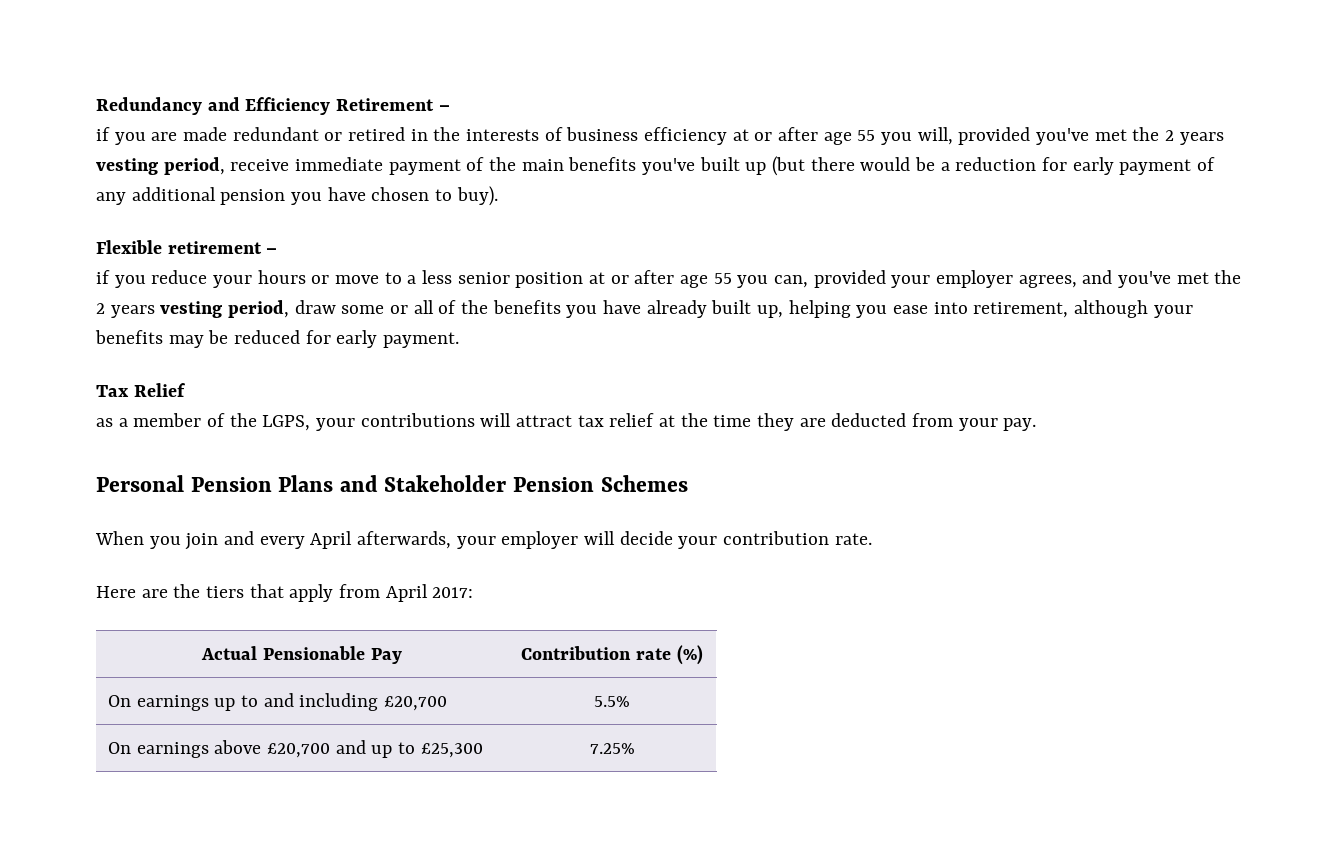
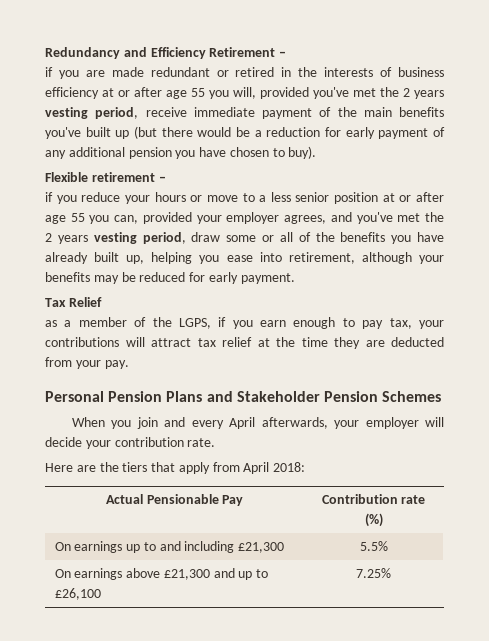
- as a member of the LGPS, your contributions will attract tax relief at the time they are deducted from your pay.
+ as a member of the LGPS, if you earn enough to pay tax, your contributions will attract tax relief at the time they are deducted from your pay.
- Here are the tiers that apply from April 2017:
+ Here are the tiers that apply from April 2018:
- On earnings up to and including £20,700 | 5.5%
+ On earnings up to and including £21,300 | 5.5%
- On earnings above £20,700 and up to £25,300 | 7.25%
+ On earnings above £21,300 and up to £26,100 | 7.25%

